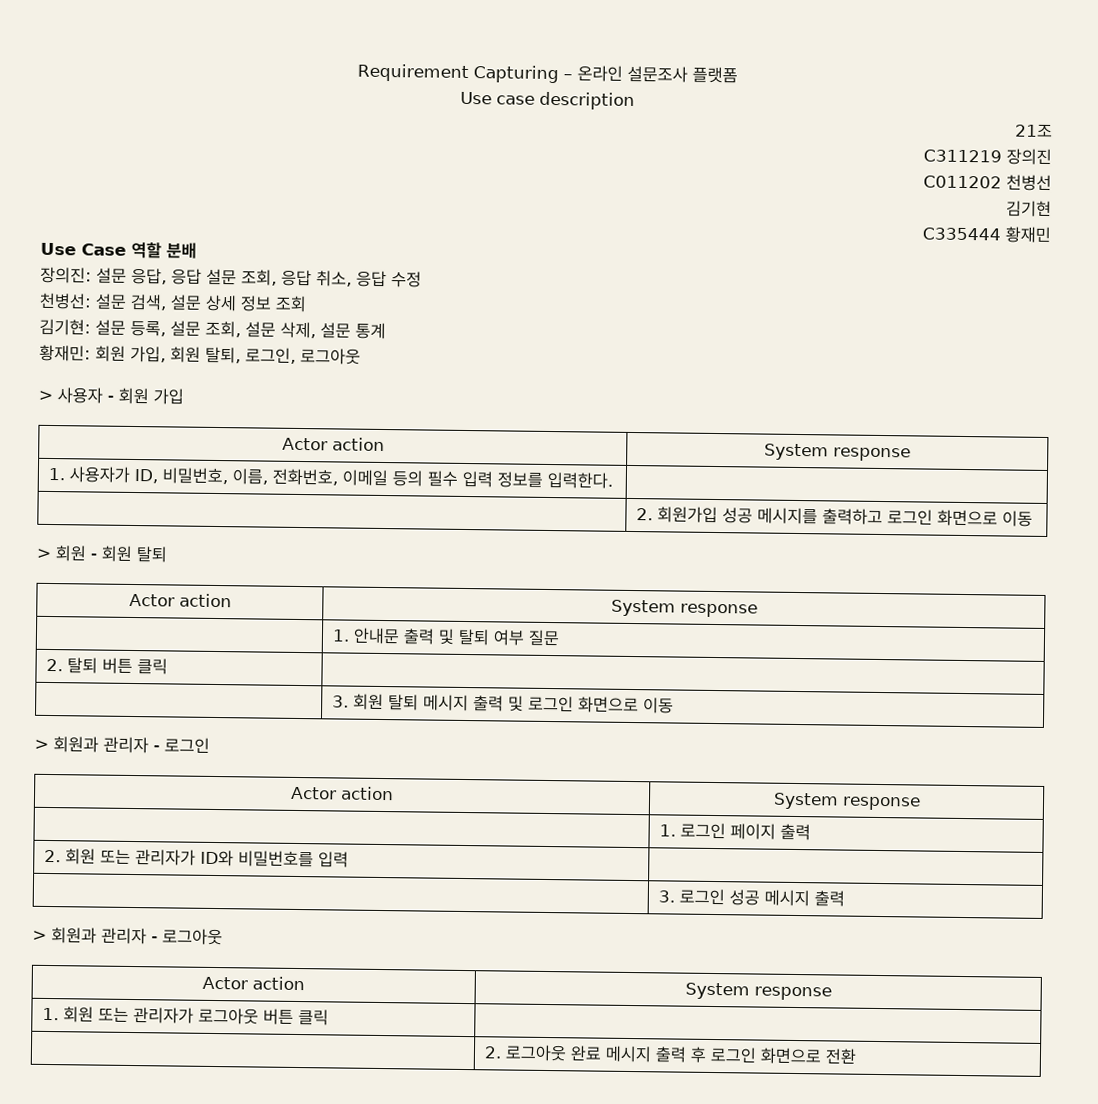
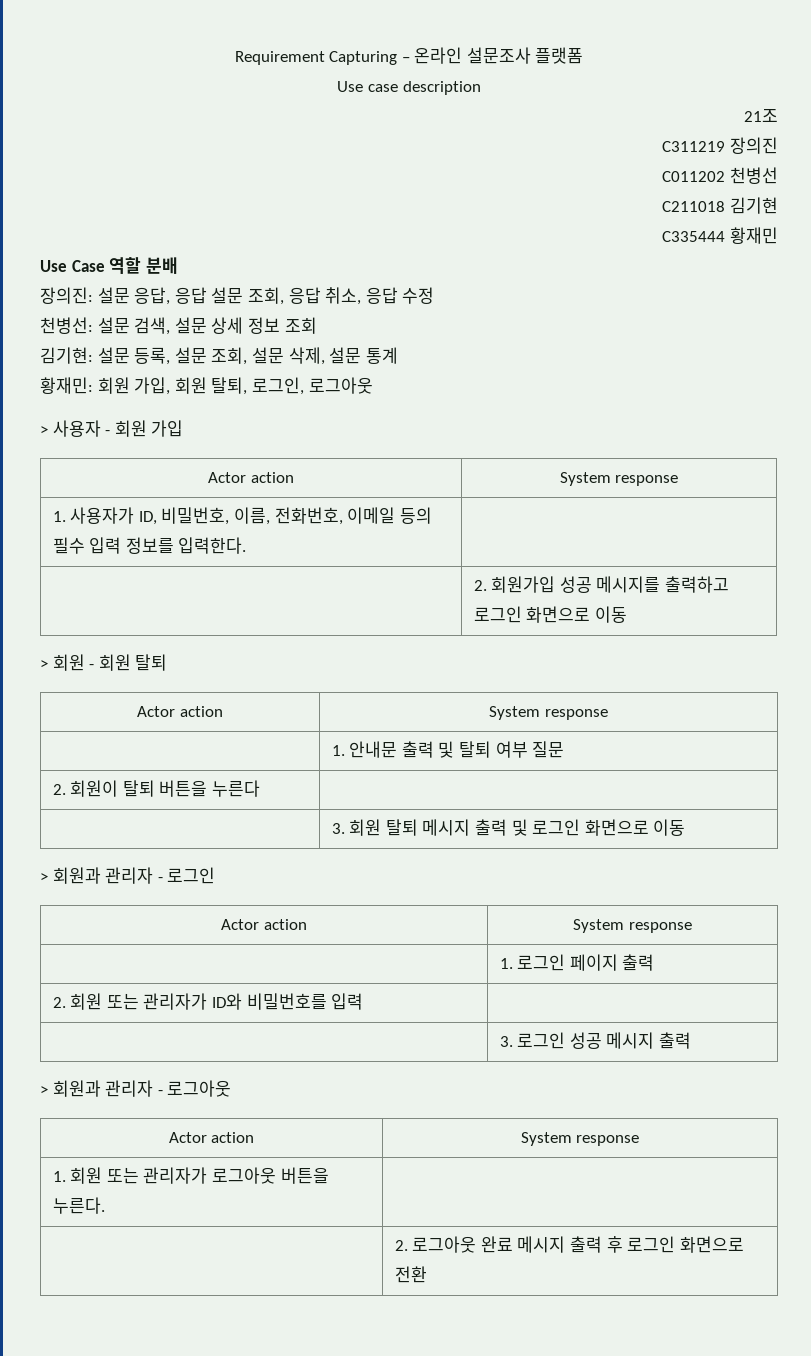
- 김기현
+ C211018 김기현
- 2. 탈퇴 버튼 클릭 |
+ 2. 회원이 탈퇴 버튼을 누른다 |
- 1. 회원 또는 관리자가 로그아웃 버튼 클릭 |
+ 1. 회원 또는 관리자가 로그아웃 버튼을 누른다. |

